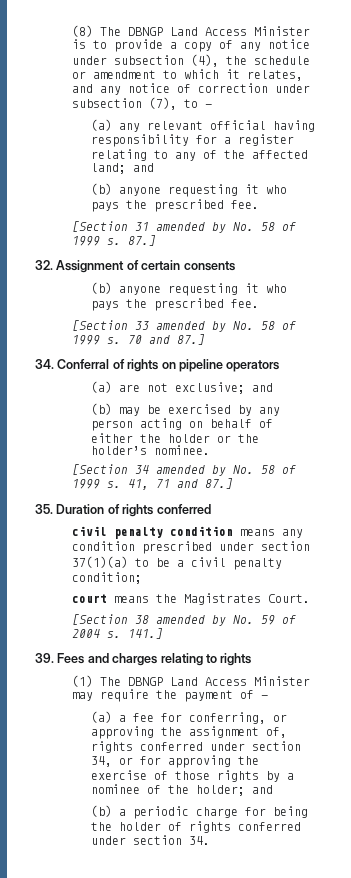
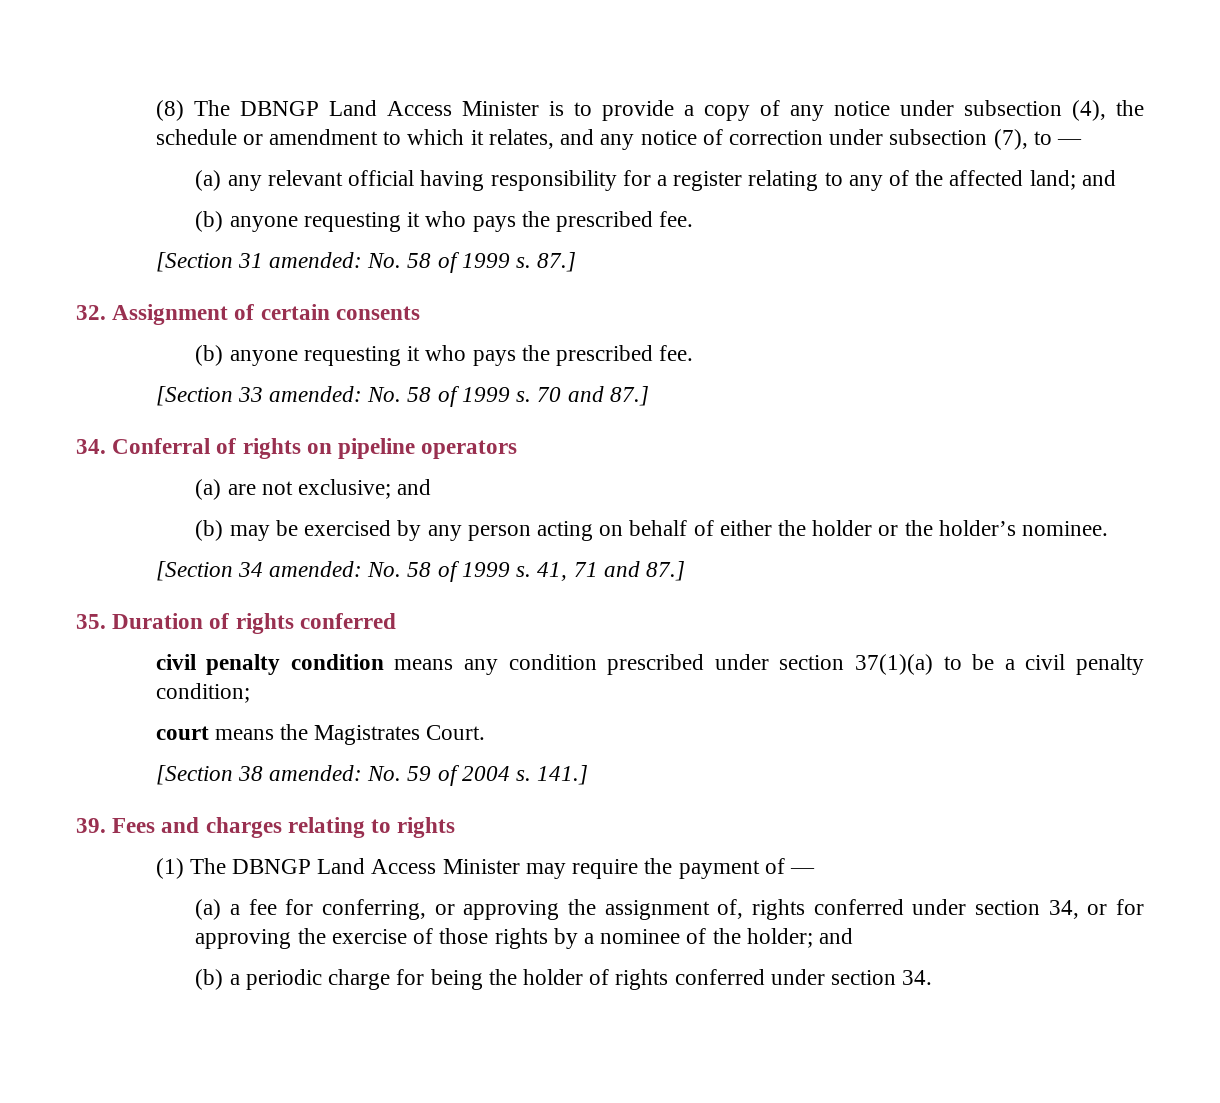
- [Section 31 amended by No. 58 of 1999 s.
+ [Section 31 amended: No. 58 of 1999 s.
- [Section 33 amended by No. 58 of 1999 s.
+ [Section 33 amended: No. 58 of 1999 s.
- [Section 34 amended by No. 58 of 1999 s.
+ [Section 34 amended: No. 58 of 1999 s.
- [Section 38 amended by No. 59 of 2004 s.
+ [Section 38 amended: No. 59 of 2004 s.

